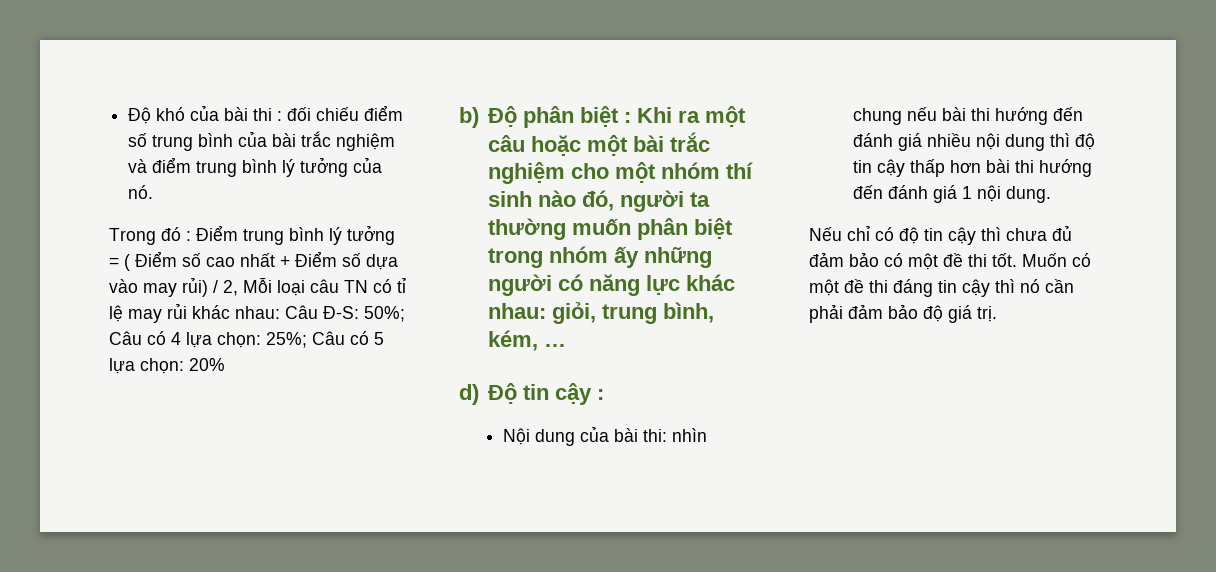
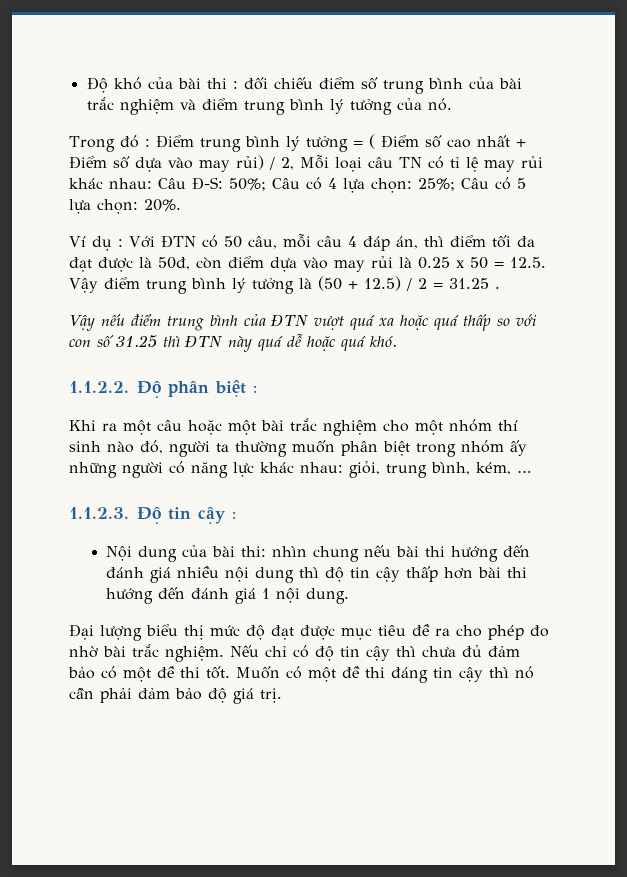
- 20%
- b) Độ phân biệt : Khi ra một câu hoặc một bài trắc nghiệm cho một nhóm thí sinh nào đó, người ta thường muốn phân biệt trong nhóm ấy những người có năng lực khác nhau:
+ 20%.
+ Ví dụ : Với ĐTN có 50 câu, mỗi câu 4 đáp án, thì điểm tối đa đạt được là 50đ, còn điểm dựa vào may rủi là 0.25 x 50 = 12.5. Vậy điểm trung bình lý tưởng là (50 + 12.5) / 2 = 31.25 .
+ Vậy nếu điểm trung bình của ĐTN vượt quá xa hoặc quá thấp so với con số 31.25 thì ĐTN này quá dễ hoặc quá khó.
+ 1.1.2.2. Độ phân biệt :
+ Khi ra một câu hoặc một bài trắc nghiệm cho một nhóm thí sinh nào đó, người ta thường muốn phân biệt trong nhóm ấy những người có năng lực khác nhau:
- d) Độ tin cậy :
+ 1.1.2.3. Độ tin cậy :
+ Đại lượng biểu thị mức độ đạt được mục tiêu đề ra cho phép đo nhờ bài trắc nghiệm.

